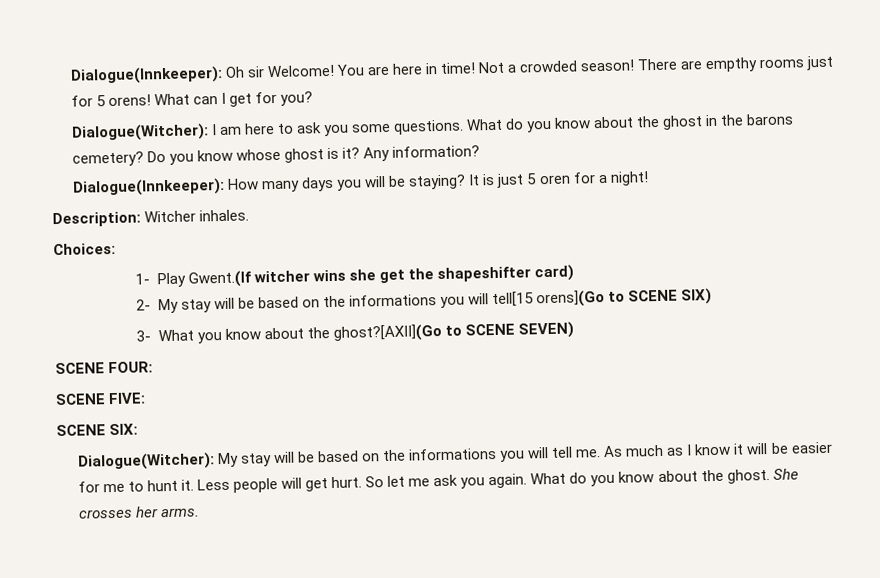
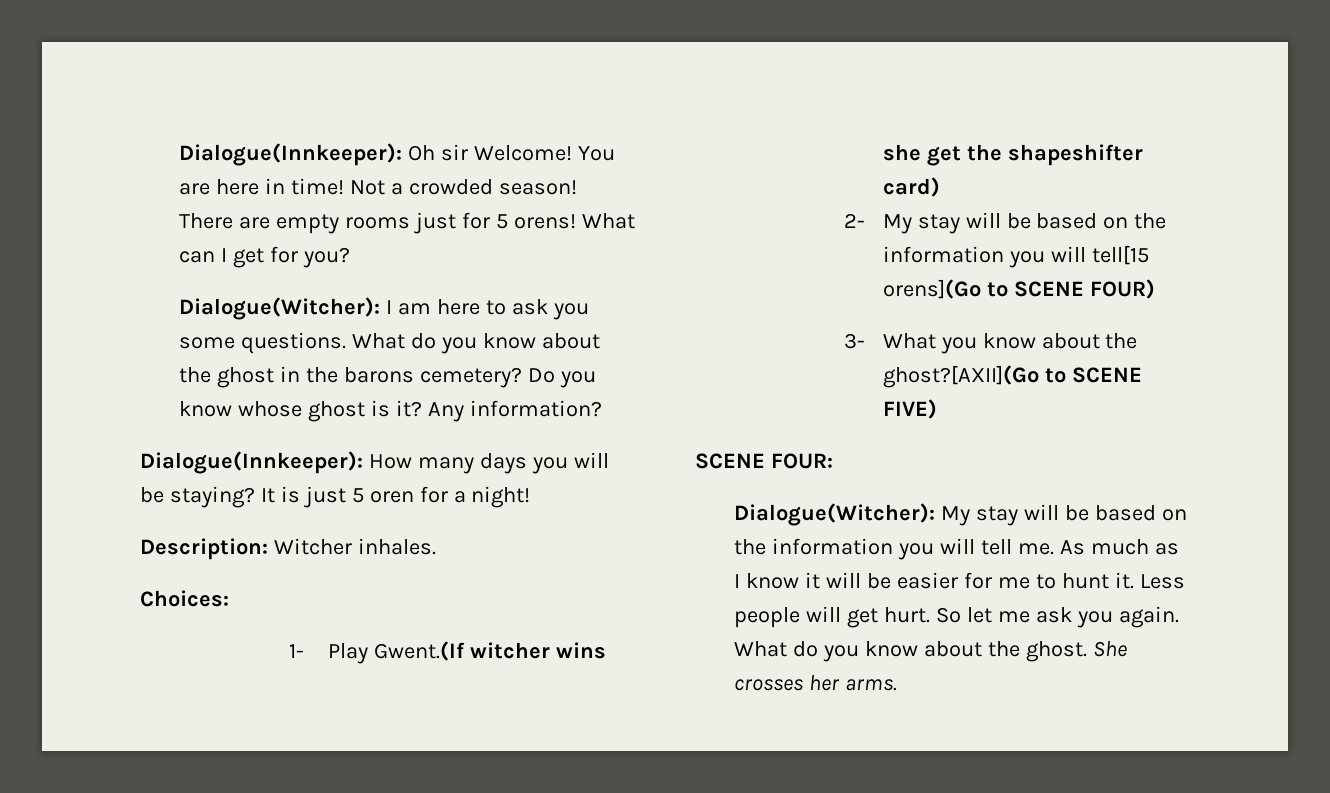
- There are empthy rooms just for 5 orens!
+ There are empty rooms just for 5 orens!
- 2- My stay will be based on the informations you will tell[15 orens](Go to SCENE SIX)
+ 2- My stay will be based on the information you will tell[15 orens](Go to SCENE FOUR)
- 3- What you know about the ghost?[AXII](Go to SCENE SEVEN)
+ 3- What you know about the ghost?[AXII](Go to SCENE FIVE)
- SCENE FIVE:
- SCENE SIX:
- Dialogue(Witcher): My stay will be based on the informations you will tell me.
+ Dialogue(Witcher): My stay will be based on the information you will tell me.

